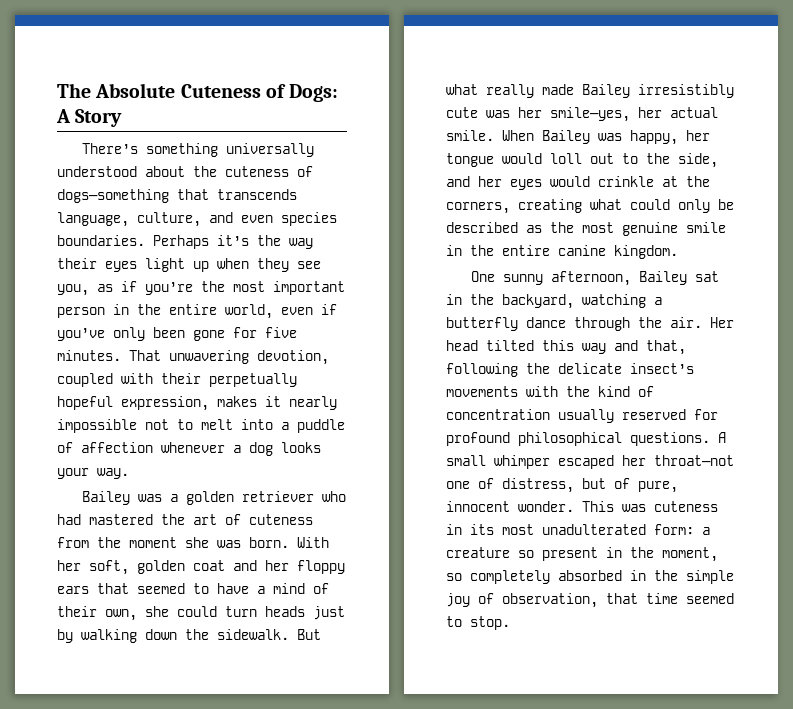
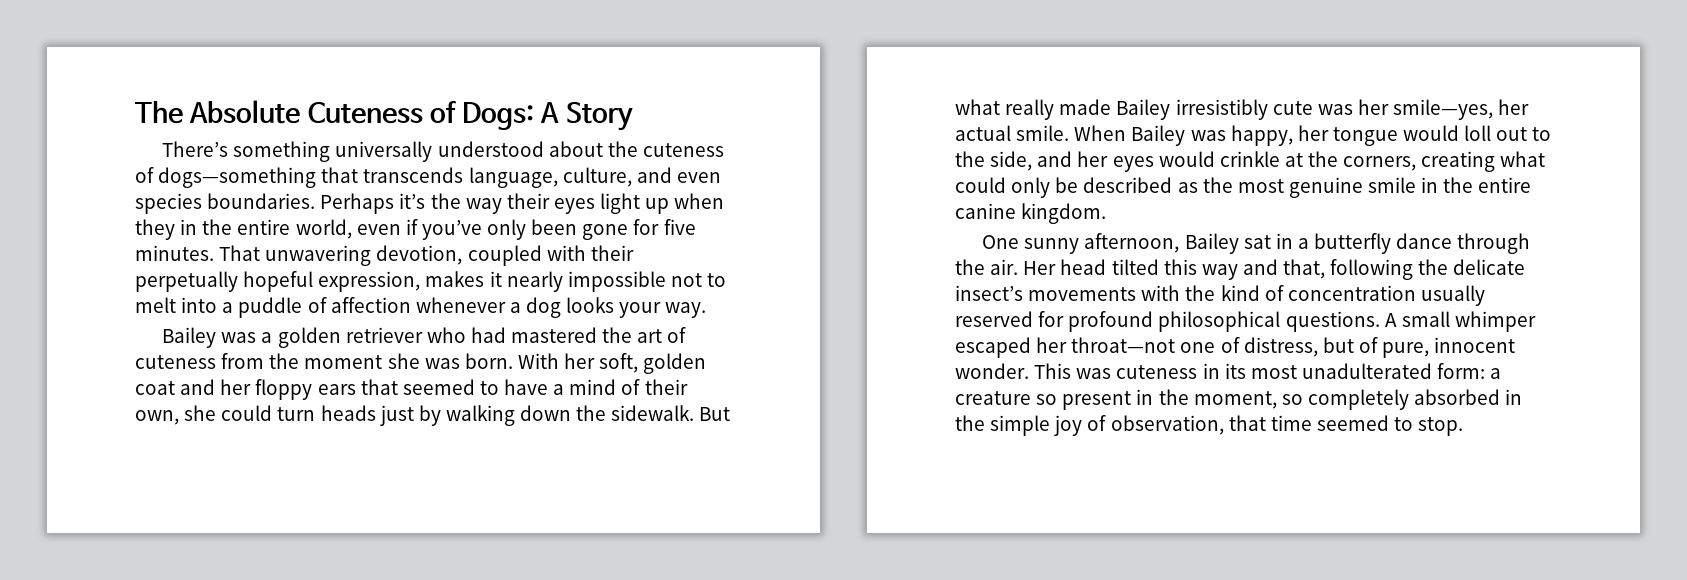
- Perhaps it’s the way their eyes light up when they see you, as if you’re the most important person in the entire world, even if you’ve only been gone for five minutes.
+ Perhaps it’s the way their eyes light up when they in the entire world, even if you’ve only been gone for five minutes.
- One sunny afternoon, Bailey sat in the backyard, watching a butterfly dance through the air.
+ One sunny afternoon, Bailey sat in a butterfly dance through the air.

